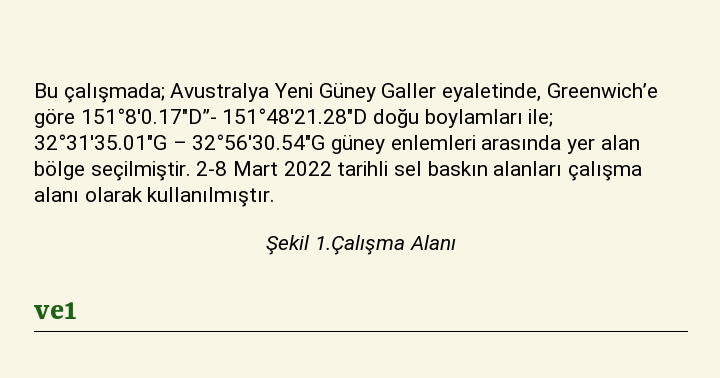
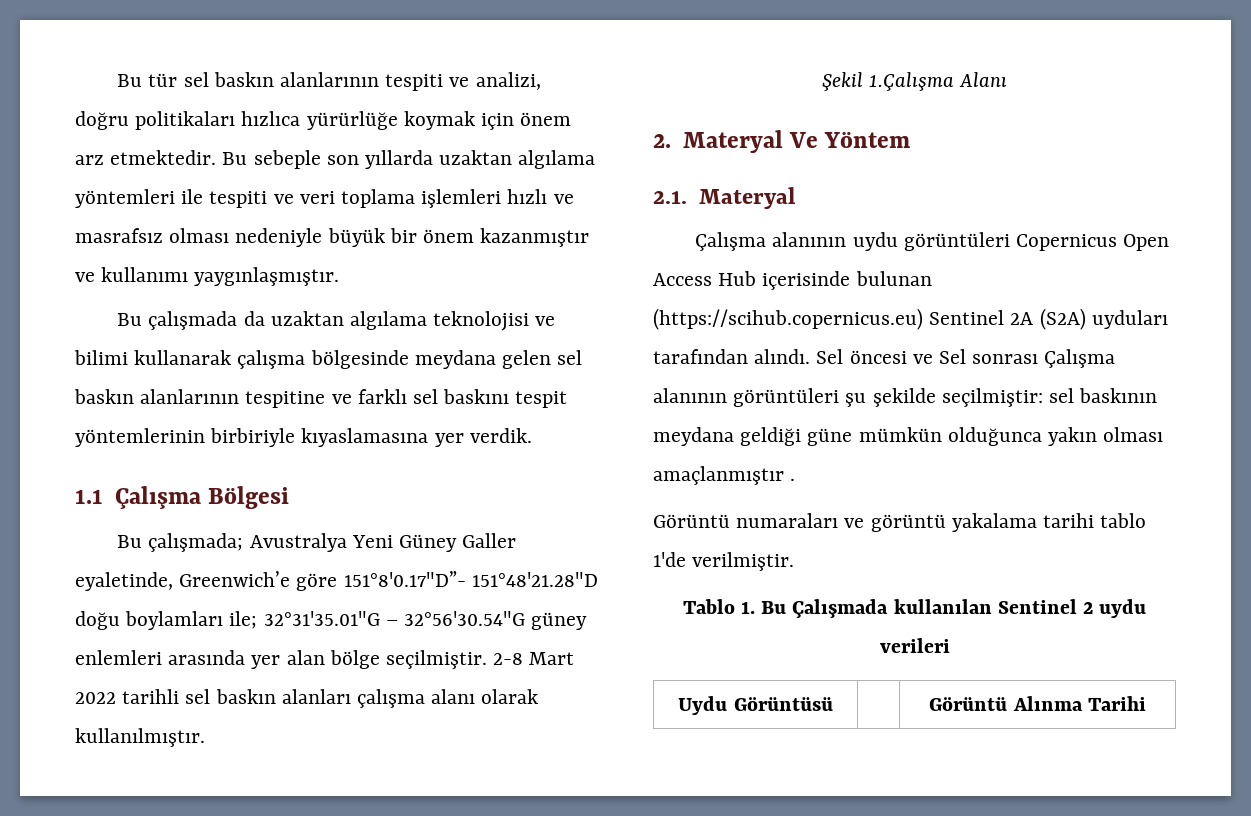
+ Bu tür sel baskın alanlarının tespiti ve analizi, doğru politikaları hızlıca yürürlüğe koymak için önem arz etmektedir. Bu sebeple son yıllarda uzaktan algılama yöntemleri ile tespiti ve veri toplama işlemleri hızlı ve masrafsız olması nedeniyle büyük bir önem kazanmıştır ve kullanımı yaygınlaşmıştır.
+ Bu çalışmada da uzaktan algılama teknolojisi ve bilimi kullanarak çalışma bölgesinde meydana gelen sel baskın alanlarının tespitine ve farklı sel baskını tespit yöntemlerinin birbiriyle kıyaslamasına yer verdik.
+ 1.1 Çalışma Bölgesi
- ve1
+ 2. Materyal Ve Yöntem
+ 2.1. Materyal
+ Çalışma alanının uydu görüntüleri Copernicus Open Access Hub içerisinde bulunan (https://scihub.copernicus.eu) Sentinel 2A (S2A) uyduları tarafından alındı. Sel öncesi ve Sel sonrası Çalışma alanının görüntüleri şu şekilde seçilmiştir: sel baskının meydana geldiği güne mümkün olduğunca yakın olması amaçlanmıştır .
+ Görüntü numaraları ve görüntü yakalama tarihi tablo 1'de verilmiştir.
+ Tablo 1. Bu Çalışmada kullanılan Sentinel 2 uydu verileri
+ Uydu Görüntüsü | | Görüntü Alınma Tarihi

